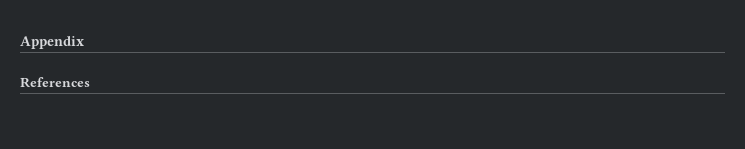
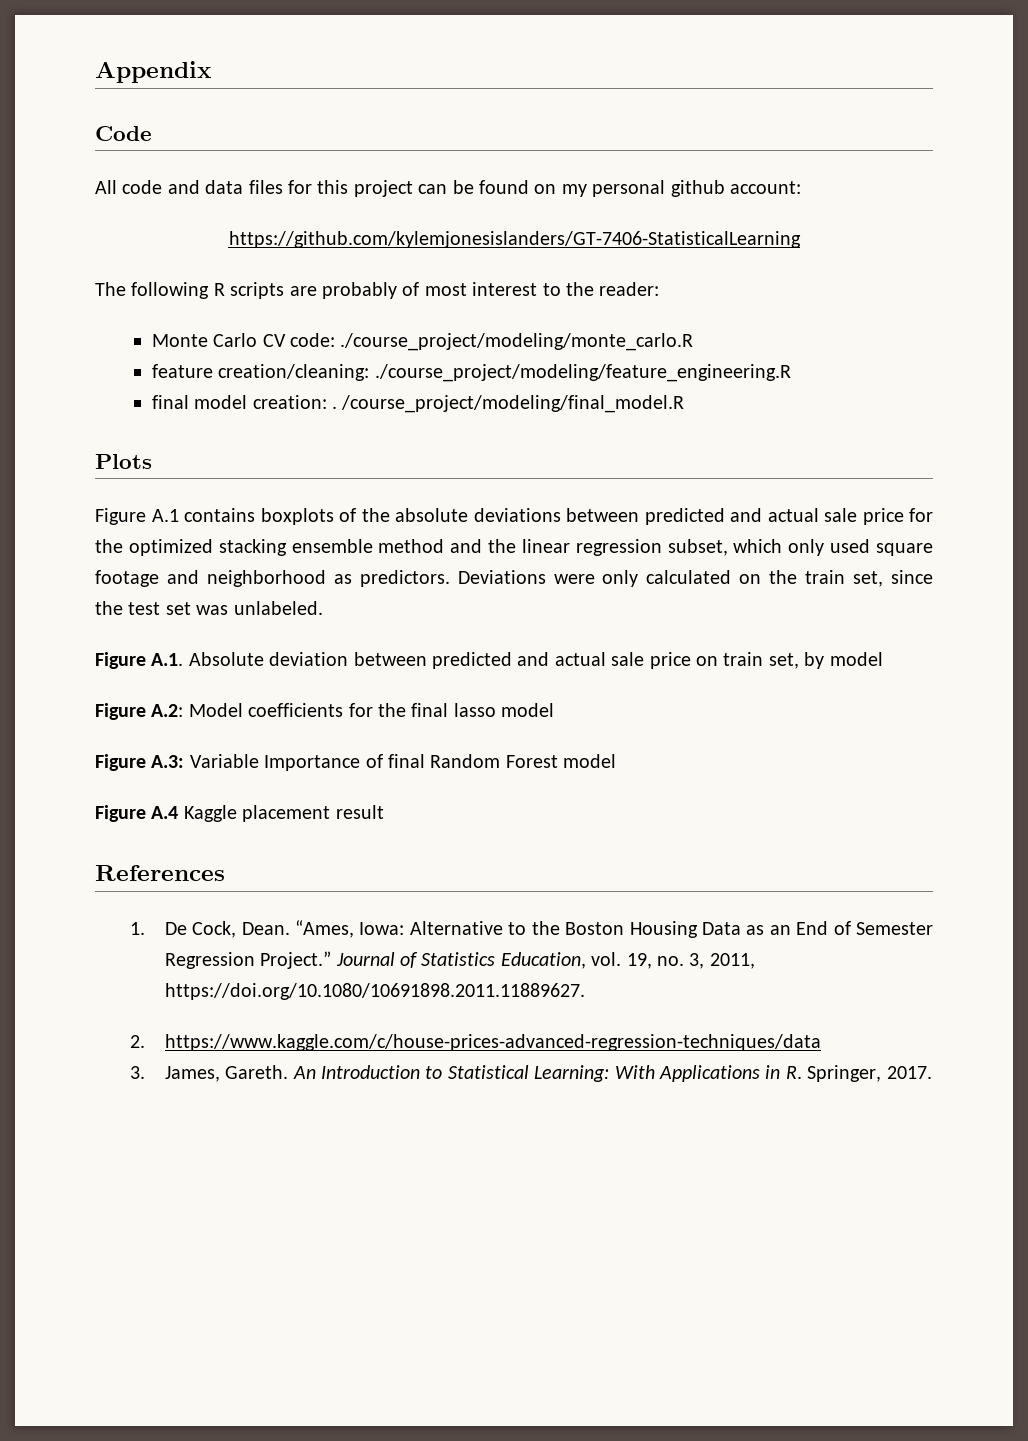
+ Code
+ All code and data files for this project can be found on my personal github account:
+ https://github.com/kylemjonesislanders/GT-7406-StatisticalLearning
+ The following R scripts are probably of most interest to the reader:
+ Monte Carlo CV code: ./course_project/modeling/monte_carlo.R
+ feature creation/cleaning: ./course_project/modeling/feature_engineering.R
+ final model creation: . /course_project/modeling/final_model.R
+ Plots
+ Figure A.1 contains boxplots of the absolute deviations between predicted and actual sale price for the optimized stacking ensemble method and the linear regression subset, which only used square footage and neighborhood as predictors. Deviations were only calculated on the train set, since the test set was unlabeled.
+ Figure A.1. Absolute deviation between predicted and actual sale price on train set, by model
+ Figure A.2: Model coefficients for the final lasso model
+ Figure A.3: Variable Importance of final Random Forest model
+ Figure A.4 Kaggle placement result
  References
+ 1. De Cock, Dean. “Ames, Iowa: Alternative to the Boston Housing Data as an End of Semester Regression Project.” Journal of Statistics Education, vol. 19, no. 3, 2011, https://doi.org/10.1080/10691898.2011.11889627.
+ 2. https://www.kaggle.com/c/house-prices-advanced-regression-techniques/data
+ 3. James, Gareth. An Introduction to Statistical Learning: With Applications in R. Springer, 2017.

